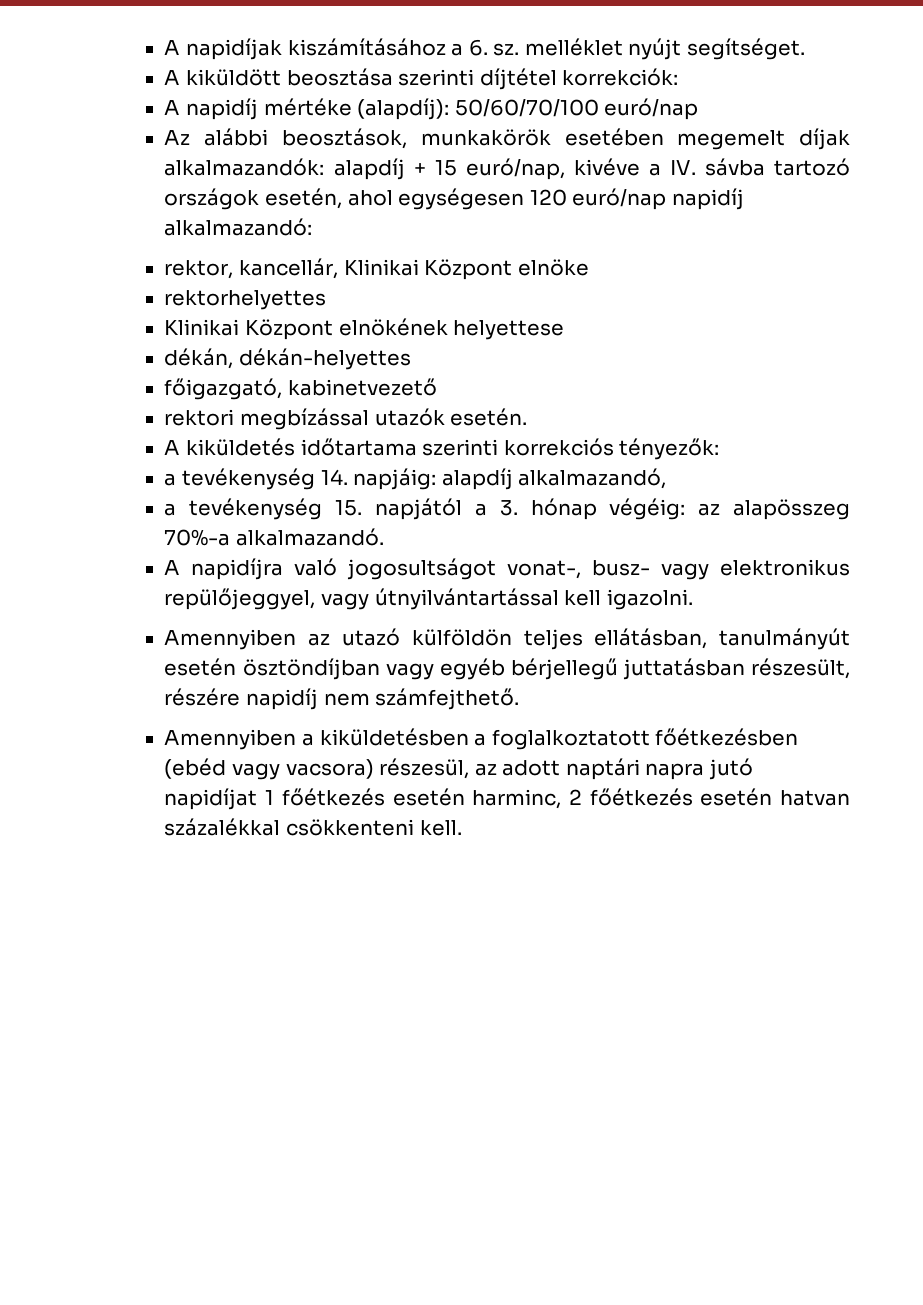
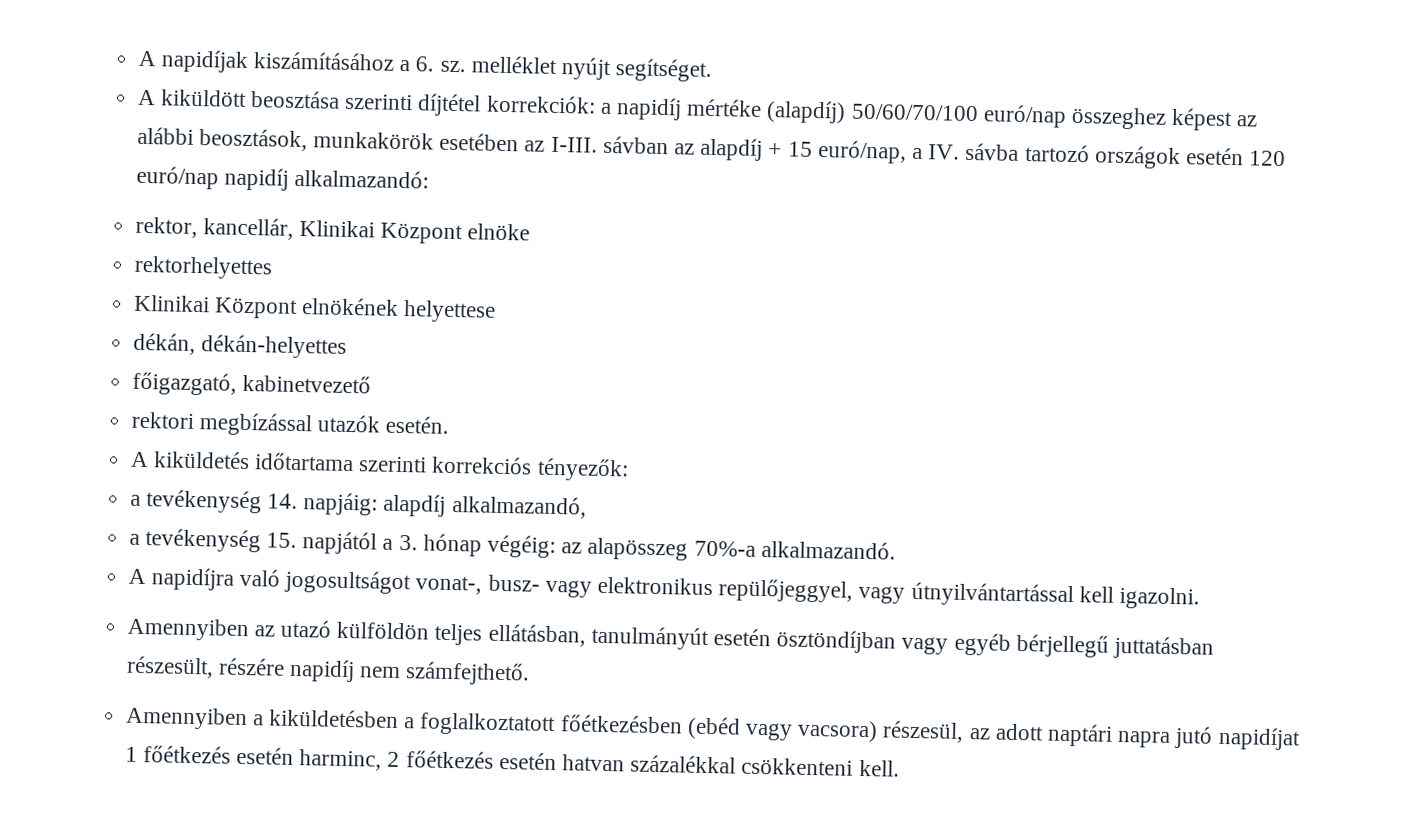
- A kiküldött beosztása szerinti díjtétel korrekciók:
- A napidíj mértéke (alapdíj): 50/60/70/100 euró/nap
- Az alábbi beosztások, munkakörök esetében megemelt díjak alkalmazandók: alapdíj + 15 euró/nap, kivéve a IV. sávba tartozó országok esetén, ahol egységesen 120 euró/nap napidíj alkalmazandó:
+ A kiküldött beosztása szerinti díjtétel korrekciók: a napidíj mértéke (alapdíj) 50/60/70/100 euró/nap összeghez képest az alábbi beosztások, munkakörök esetében az I-III. sávban az alapdíj + 15 euró/nap, a IV. sávba tartozó országok esetén 120 euró/nap napidíj alkalmazandó:

